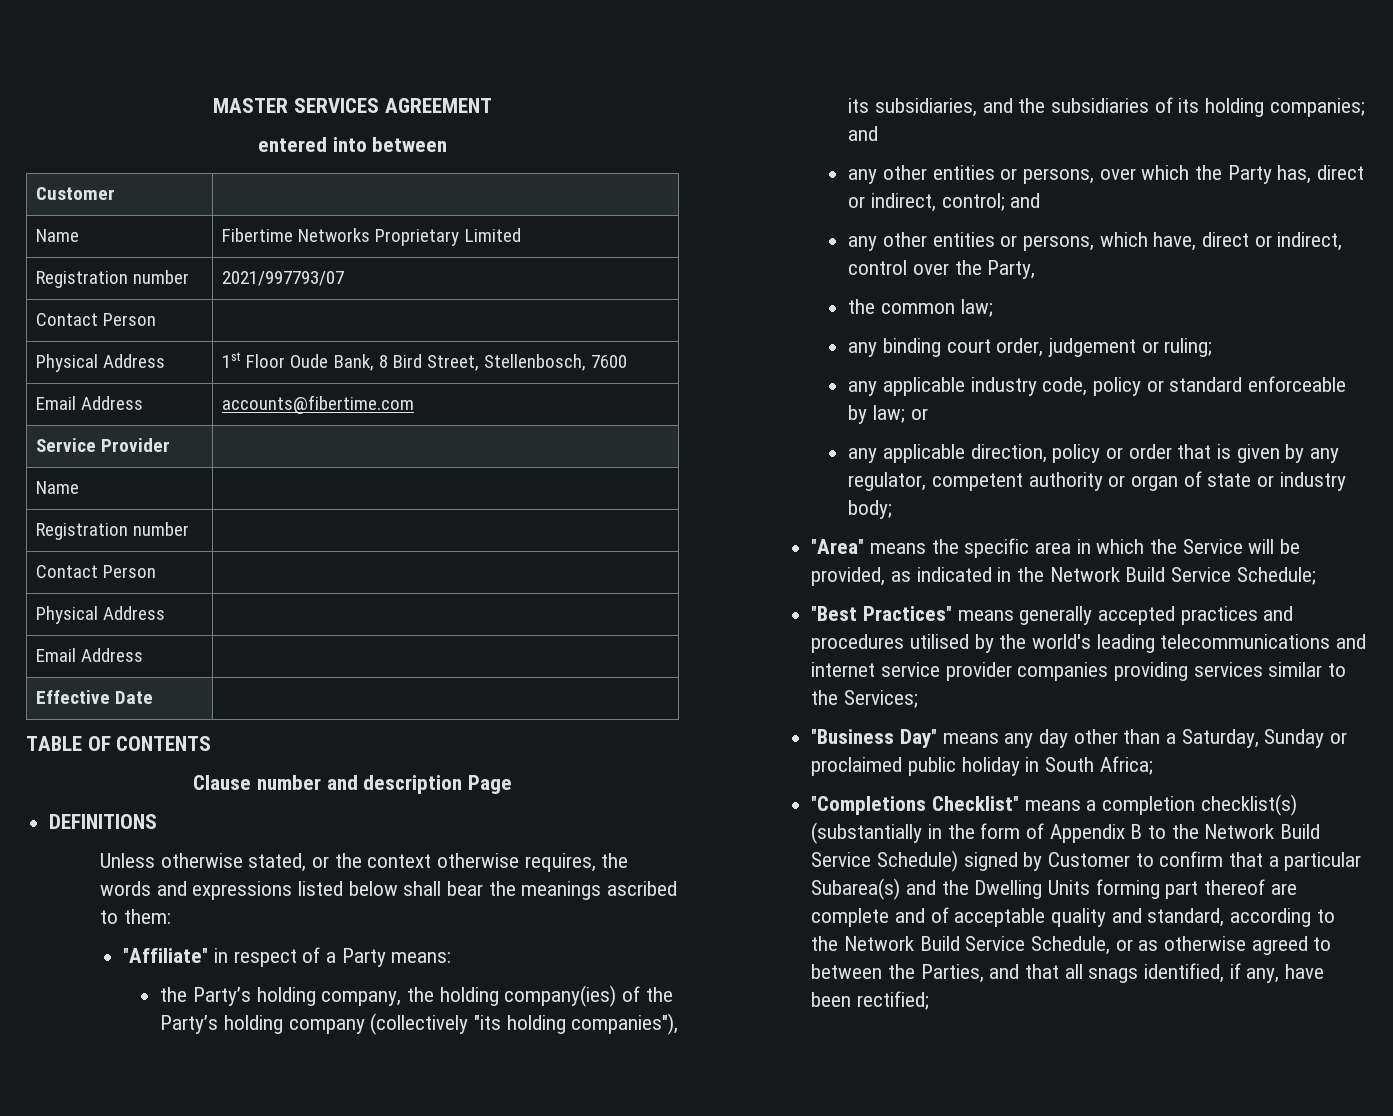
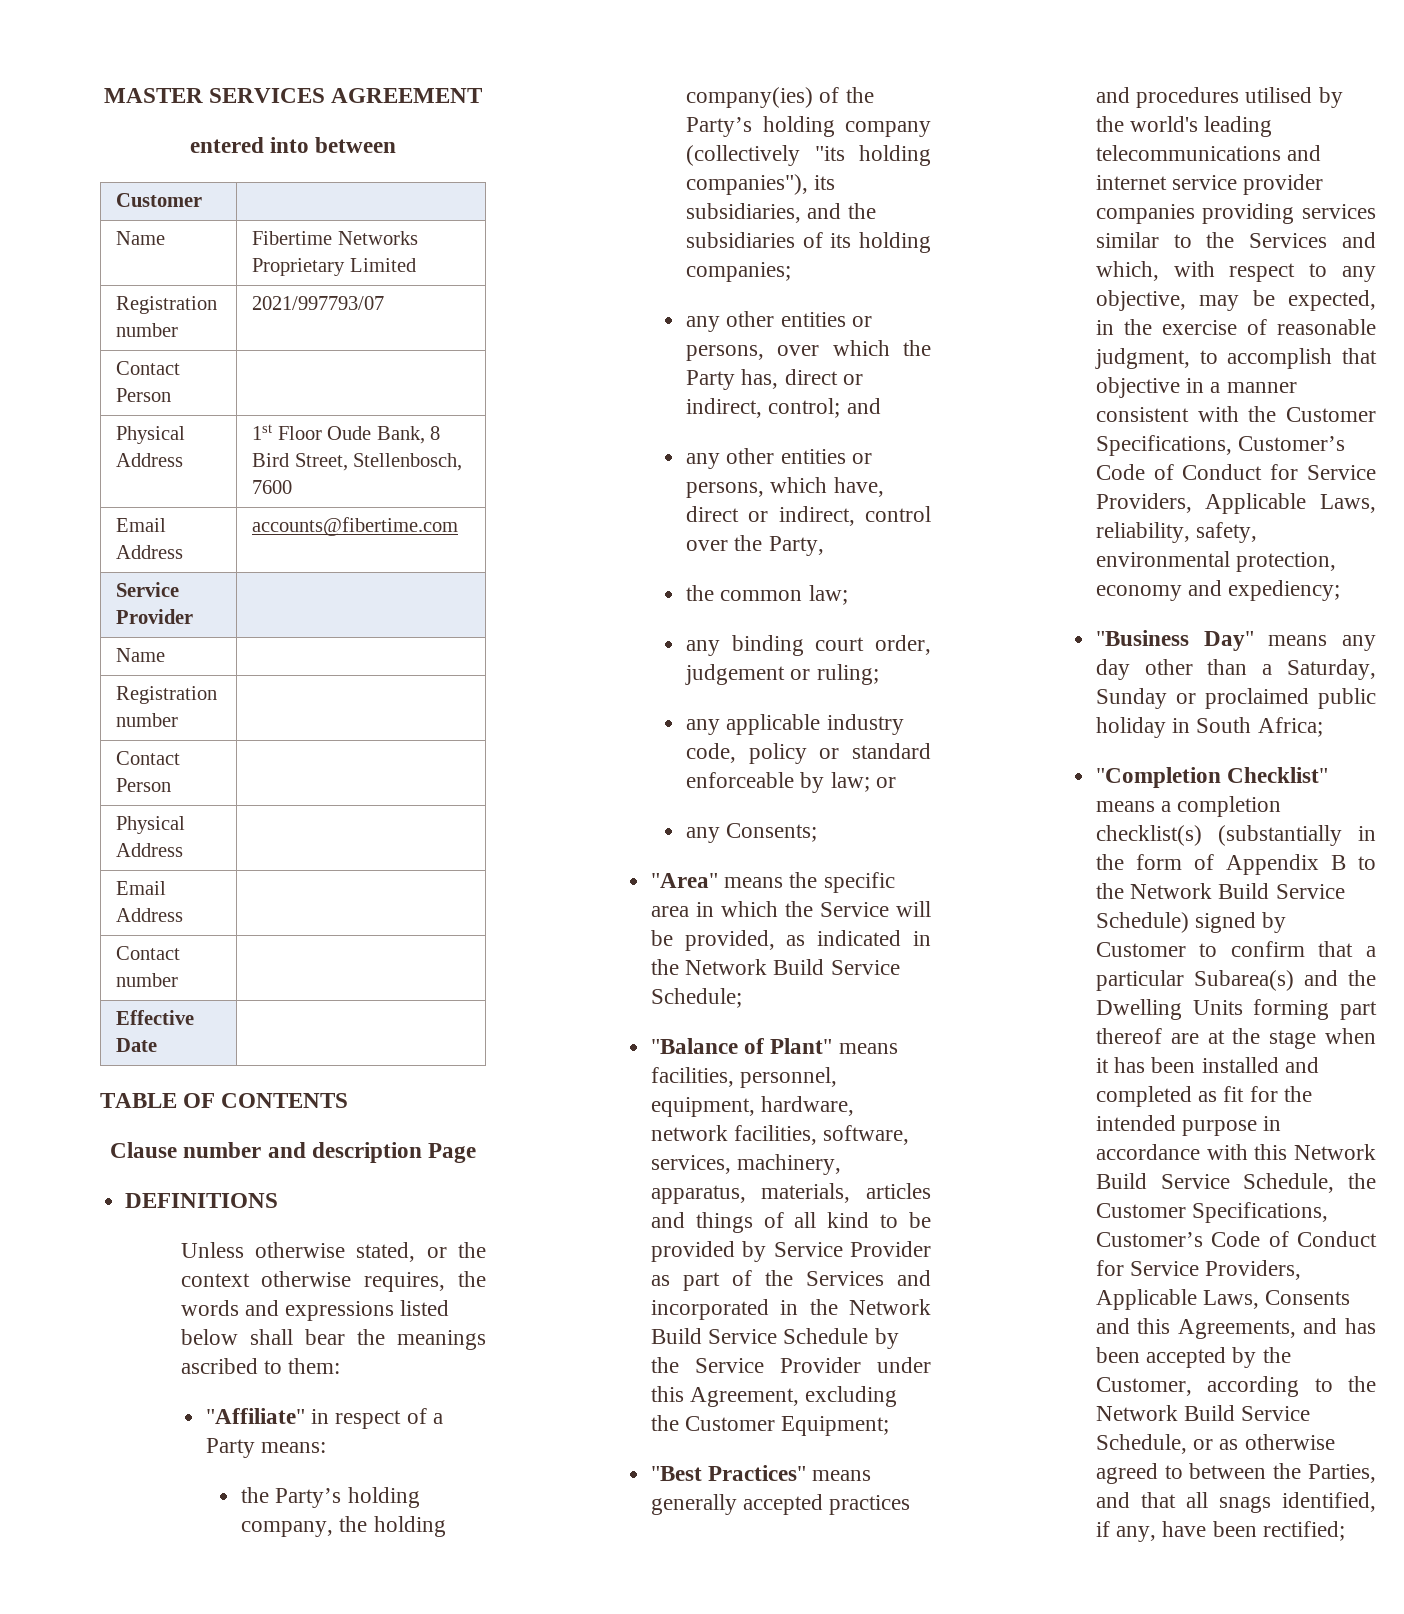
+ Contact number |
- the Party’s holding company, the holding company(ies) of the Party’s holding company (collectively "its holding companies"), its subsidiaries, and the subsidiaries of its holding companies; and
+ the Party’s holding company, the holding company(ies) of the Party’s holding company (collectively "its holding companies"), its subsidiaries, and the subsidiaries of its holding companies;
- any applicable direction, policy or order that is given by any regulator, competent authority or organ of state or industry body;
+ any Consents;
+ "Balance of Plant" means facilities, personnel, equipment, hardware, network facilities, software, services, machinery, apparatus, materials, articles and things of all kind to be provided by Service Provider as part of the Services and incorporated in the Network Build Service Schedule by the Service Provider under this Agreement, excluding the Customer Equipment;
- "Best Practices" means generally accepted practices and procedures utilised by the world's leading telecommunications and internet service provider companies providing services similar to the Services;
+ "Best Practices" means generally accepted practices and procedures utilised by the world's leading telecommunications and internet service provider companies providing services similar to the Services and which, with respect to any objective, may be expected, in the exercise of reasonable judgment, to accomplish that objective in a manner consistent with the Customer Specifications, Customer’s Code of Conduct for Service Providers, Applicable Laws, reliability, safety, environmental protection, economy and expediency;
- "Completions Checklist" means a completion checklist(s) (substantially in the form of Appendix B to the Network Build Service Schedule) signed by Customer to confirm that a particular Subarea(s) and the Dwelling Units forming part thereof are complete and of acceptable quality and standard, according to the Network Build Service Schedule, or as otherwise agreed to between the Parties, and that all snags identified, if any, have been rectified;
+ "Completion Checklist" means a completion checklist(s) (substantially in the form of Appendix B to the Network Build Service Schedule) signed by Customer to confirm that a particular Subarea(s) and the Dwelling Units forming part thereof are at the stage when it has been installed and completed as fit for the intended purpose in accordance with this Network Build Service Schedule, the Customer Specifications, Customer’s Code of Conduct for Service Providers, Applicable Laws, Consents and this Agreements, and has been accepted by the Customer, according to the Network Build Service Schedule, or as otherwise agreed to between the Parties, and that all snags identified, if any, have been rectified;

